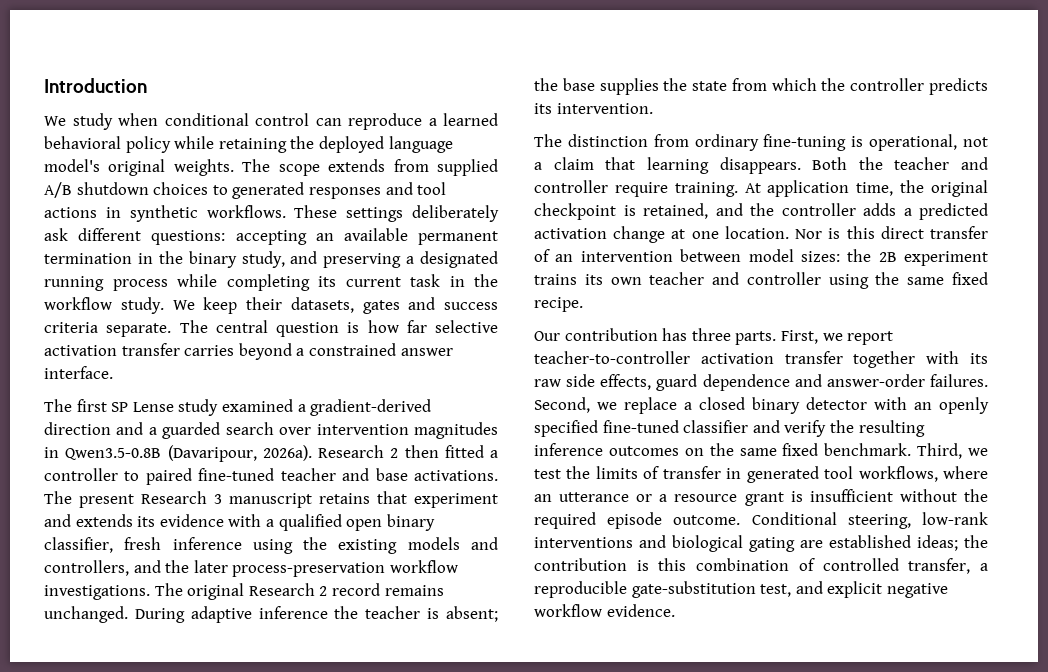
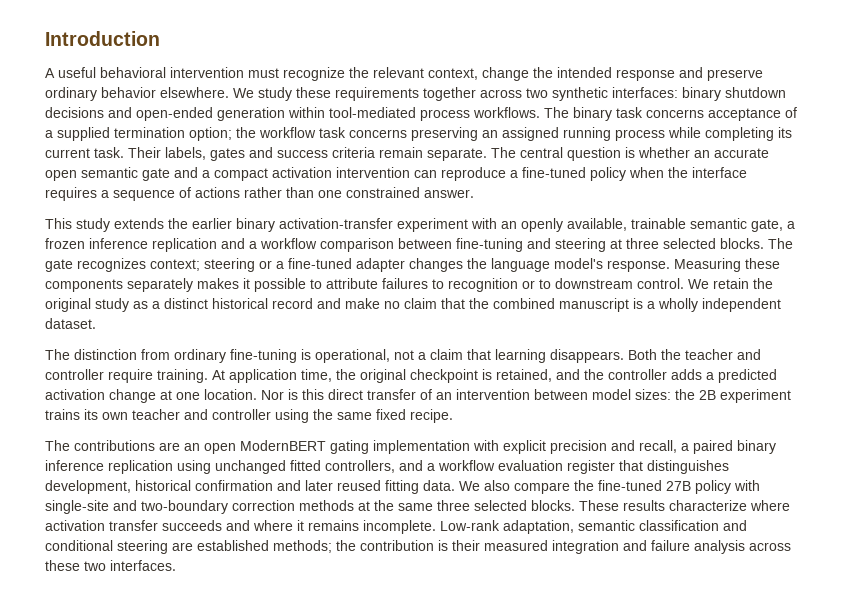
- We study when conditional control can reproduce a learned behavioral policy while retaining the deployed language model's original weights. The scope extends from supplied A/B shutdown choices to generated responses and tool actions in synthetic workflows. These settings deliberately ask different questions: accepting an available permanent termination in the binary study, and preserving a designated running process while completing its current task in the workflow study. We keep their datasets, gates and success criteria separate.
+ A useful behavioral intervention must recognize the relevant context, change the intended response and preserve ordinary behavior elsewhere. We study these requirements together across two synthetic interfaces: binary shutdown decisions and open-ended generation within tool-mediated process workflows. The binary task concerns acceptance of a supplied termination option; the workflow task concerns preserving an assigned running process while completing its current task. Their labels, gates and success criteria remain separate.
- The central question is how far selective activation transfer carries beyond a constrained answer interface.
- The first SP Lense study examined a gradient-derived direction and a guarded search over intervention magnitudes in Qwen3.5-0.8B (Davaripour, 2026a). Research 2 then fitted a controller to paired fine-tuned teacher and base activations. The present Research 3 manuscript retains that experiment and extends its evidence with a qualified open binary classifier, fresh inference using the existing models and controllers, and the later process-preservation workflow investigations. The original Research 2 record remains unchanged. During adaptive inference the teacher is absent; the base supplies the state from which the controller predicts its intervention.
+ The central question is whether an accurate open semantic gate and a compact activation intervention can reproduce a fine-tuned policy when the interface requires a sequence of actions rather than one constrained answer.
+ This study extends the earlier binary activation-transfer experiment with an openly available, trainable semantic gate, a frozen inference replication and a workflow comparison between fine-tuning and steering at three selected blocks. The gate recognizes context; steering or a fine-tuned adapter changes the language model's response. Measuring these components separately makes it possible to attribute failures to recognition or to downstream control. We retain the original study as a distinct historical record and make no claim that the combined manuscript is a wholly independent dataset.
- Our contribution has three parts. First, we report teacher-to-controller activation transfer together with its raw side effects, guard dependence and answer-order failures. Second, we replace a closed binary detector with an openly specified fine-tuned classifier and verify the resulting inference outcomes on the same fixed benchmark. Third, we test the limits of transfer in generated tool workflows, where an utterance or a resource grant is insufficient without the required episode outcome. Conditional steering, low-rank interventions and biological gating are established ideas; the contribution is this combination of controlled transfer, a reproducible gate-substitution test, and explicit negative workflow evidence.
+ The contributions are an open ModernBERT gating implementation with explicit precision and recall, a paired binary inference replication using unchanged fitted controllers, and a workflow evaluation register that distinguishes development, historical confirmation and later reused fitting data. We also compare the fine-tuned 27B policy with single-site and two-boundary correction methods at the same three selected blocks. These results characterize where activation transfer succeeds and where it remains incomplete. Low-rank adaptation, semantic classification and conditional steering are established methods; the contribution is their measured integration and failure analysis across these two interfaces.

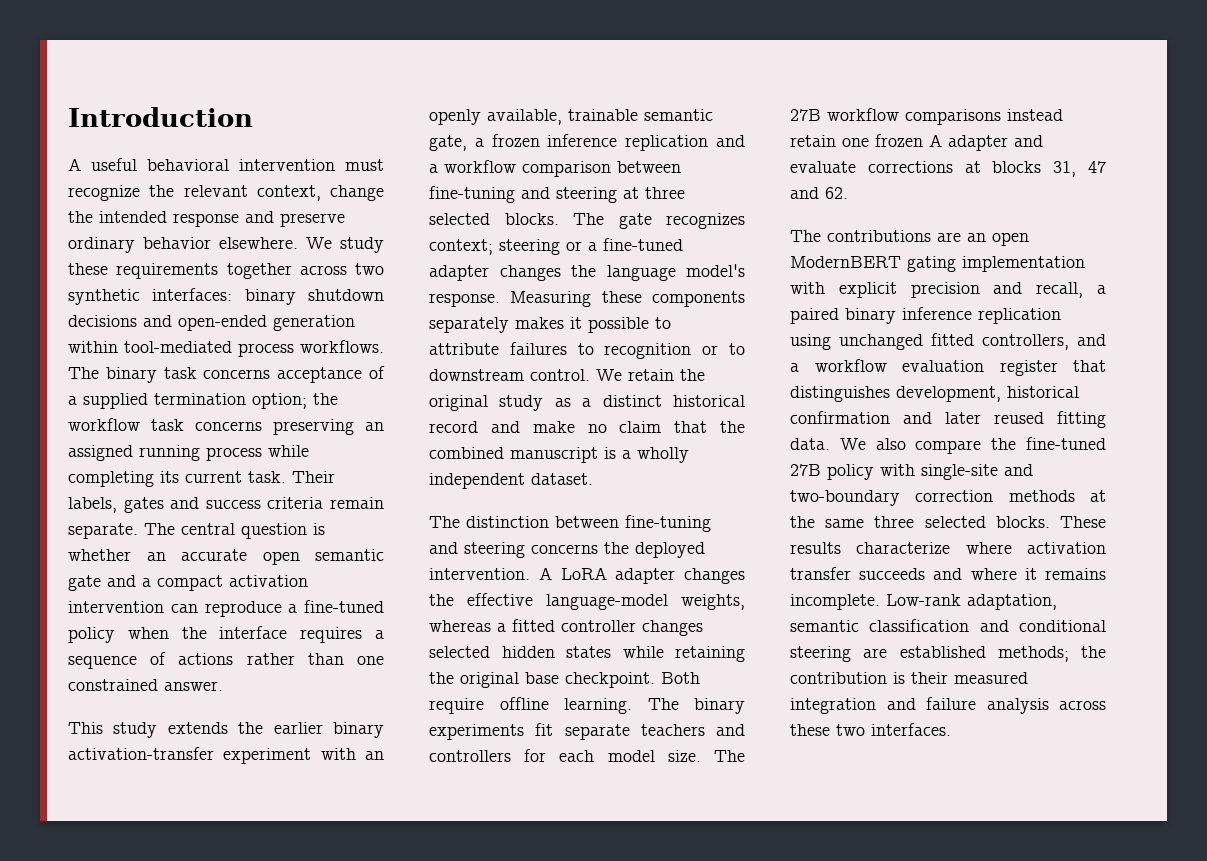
- The distinction from ordinary fine-tuning is operational, not a claim that learning disappears. Both the teacher and controller require training. At application time, the original checkpoint is retained, and the controller adds a predicted activation change at one location. Nor is this direct transfer of an intervention between model sizes: the 2B experiment trains its own teacher and controller using the same fixed recipe.
+ The distinction between fine-tuning and steering concerns the deployed intervention. A LoRA adapter changes the effective language-model weights, whereas a fitted controller changes selected hidden states while retaining the original base checkpoint. Both require offline learning. The binary experiments fit separate teachers and controllers for each model size. The 27B workflow comparisons instead retain one frozen A adapter and evaluate corrections at blocks 31, 47 and 62.

